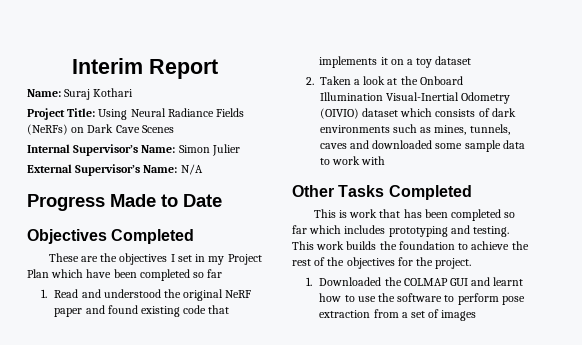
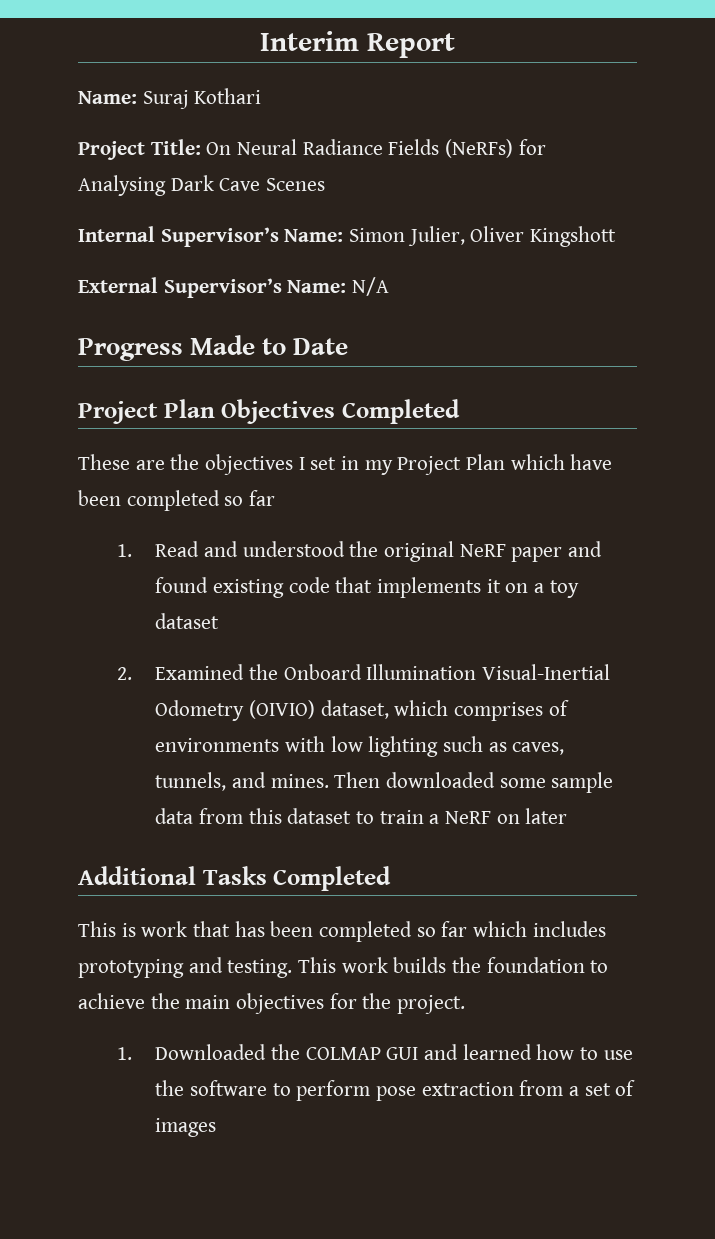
- Project Title: Using Neural Radiance Fields (NeRFs) on Dark Cave Scenes
+ Project Title: On Neural Radiance Fields (NeRFs) for Analysing Dark Cave Scenes
- Internal Supervisor’s Name: Simon Julier
+ Internal Supervisor’s Name: Simon Julier, Oliver Kingshott
- Objectives Completed
+ Project Plan Objectives Completed
- 2. Taken a look at the Onboard Illumination Visual-Inertial Odometry (OIVIO) dataset which consists of dark environments such as mines, tunnels, caves and downloaded some sample data to work with
- Other Tasks Completed
+ 2. Examined the Onboard Illumination Visual-Inertial Odometry (OIVIO) dataset, which comprises of environments with low lighting such as caves, tunnels, and mines. Then downloaded some sample data from this dataset to train a NeRF on later
+ Additional Tasks Completed
- This work builds the foundation to achieve the rest of the objectives for the project.
+ This work builds the foundation to achieve the main objectives for the project.
- 1. Downloaded the COLMAP GUI and learnt how to use the software to perform pose extraction from a set of images
+ 1. Downloaded the COLMAP GUI and learned how to use the software to perform pose extraction from a set of images

